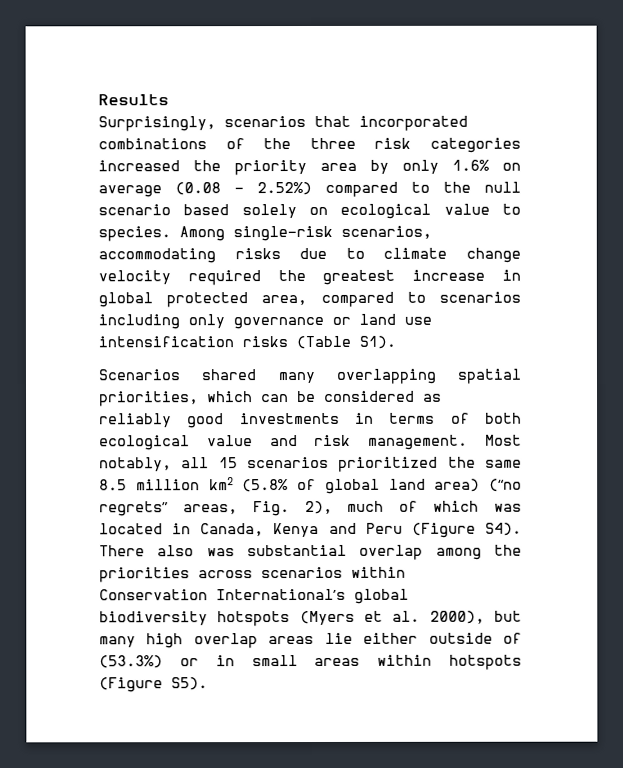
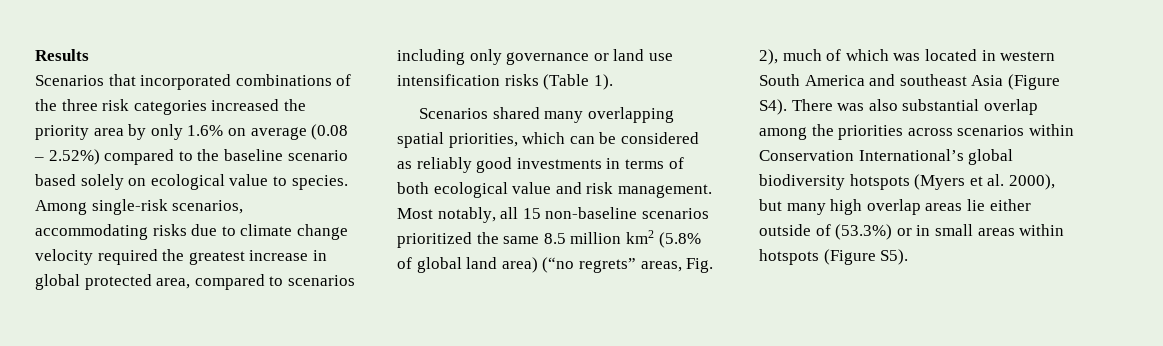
- Surprisingly, scenarios that incorporated combinations of the three risk categories increased the priority area by only 1.6% on average (0.08 – 2.52%) compared to the null scenario based solely on ecological value to species.
+ Scenarios that incorporated combinations of the three risk categories increased the priority area by only 1.6% on average (0.08 – 2.52%) compared to the baseline scenario based solely on ecological value to species.
- Among single-risk scenarios, accommodating risks due to climate change velocity required the greatest increase in global protected area, compared to scenarios including only governance or land use intensification risks (Table S1).
+ Among single-risk scenarios, accommodating risks due to climate change velocity required the greatest increase in global protected area, compared to scenarios including only governance or land use intensification risks (Table 1).
- Most notably, all 15 scenarios prioritized the same 8.5 million km2 (5.8% of global land area) (“no regrets” areas, Fig. 2), much of which was located in Canada, Kenya and Peru (Figure S4). There also was substantial overlap among the priorities across scenarios within Conservation International’s global biodiversity hotspots (Myers et al. 2000), but many high overlap areas lie either outside of (53.3%) or in small areas within hotspots (Figure S5).
+ Most notably, all 15 non-baseline scenarios prioritized the same 8.5 million km2 (5.8% of global land area) (“no regrets” areas, Fig. 2), much of which was located in western South America and southeast Asia (Figure S4). There was also substantial overlap among the priorities across scenarios within Conservation International’s global biodiversity hotspots (Myers et al. 2000), but many high overlap areas lie either outside of (53.3%) or in small areas within hotspots (Figure S5).

